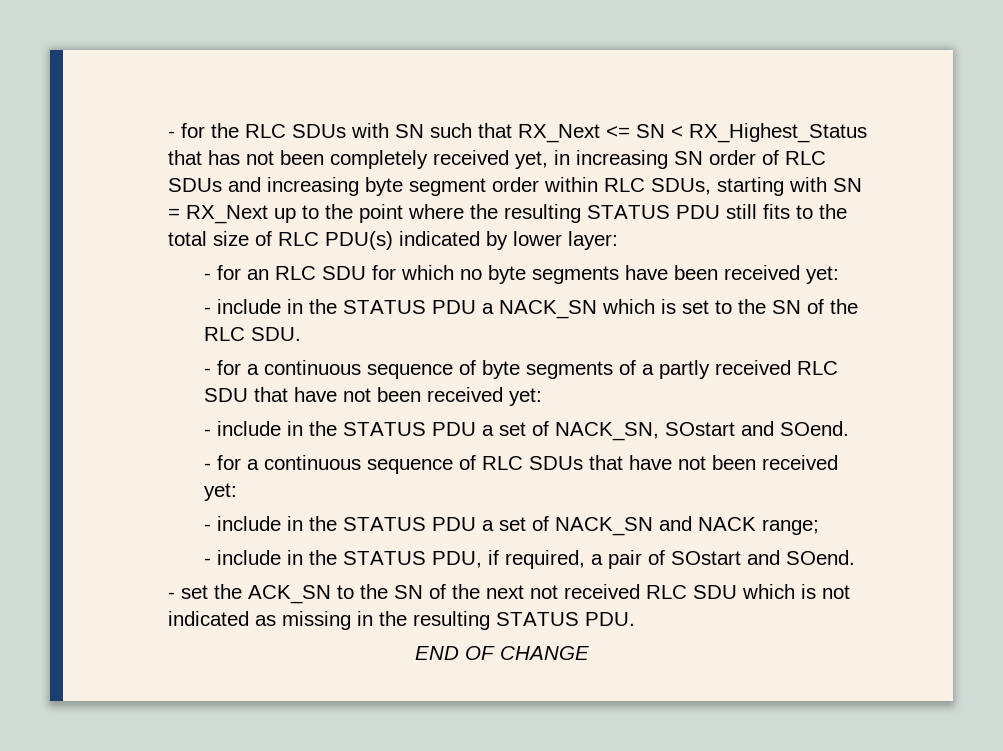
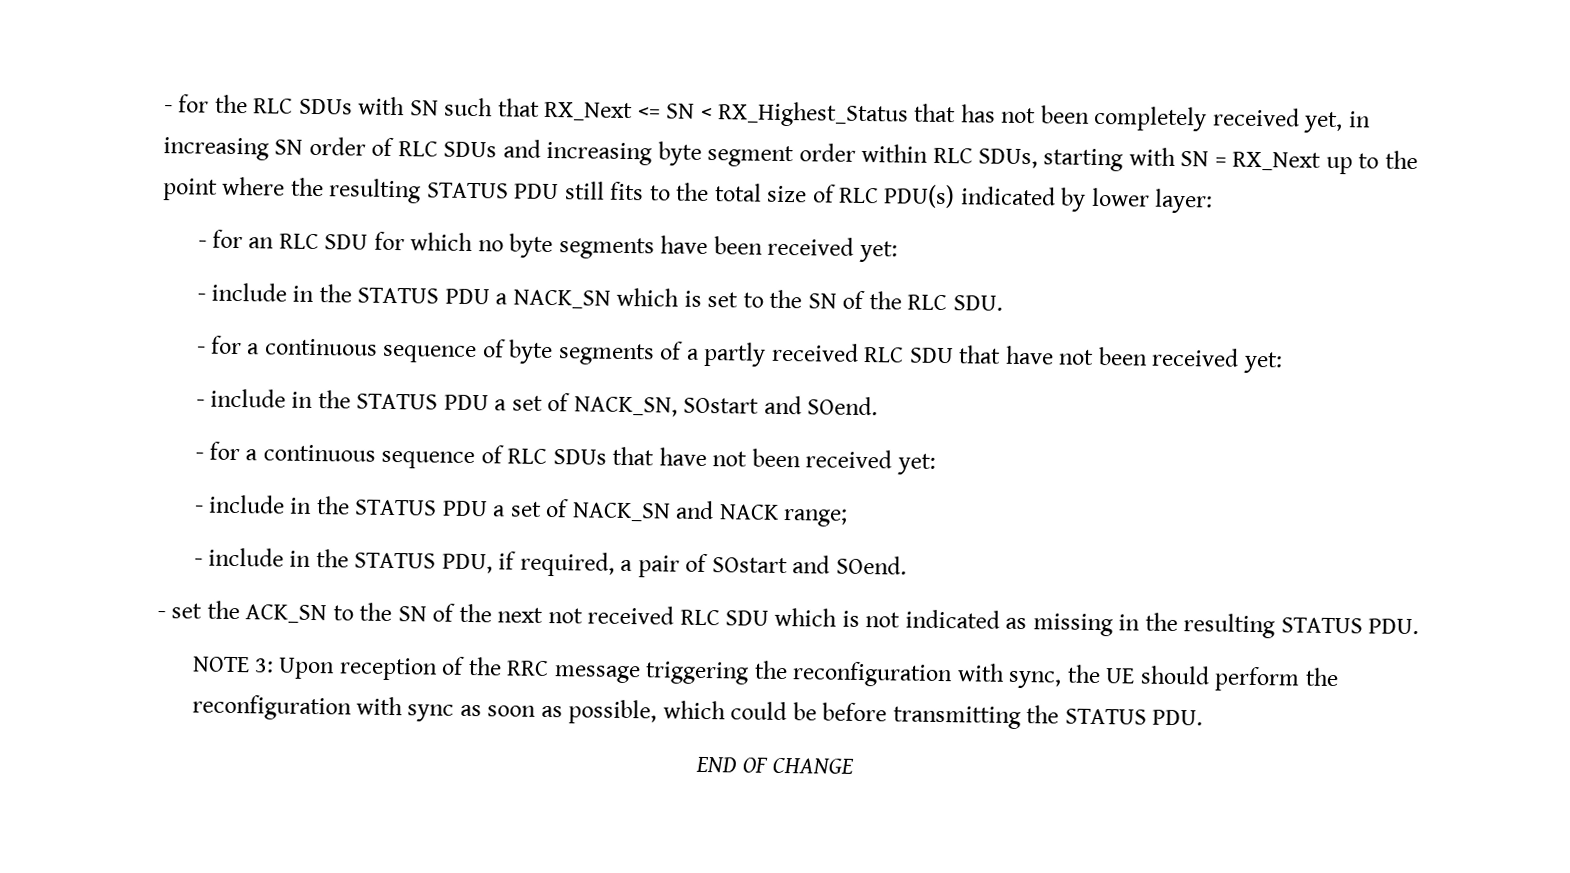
+ NOTE 3: Upon reception of the RRC message triggering the reconfiguration with sync, the UE should perform the reconfiguration with sync as soon as possible, which could be before transmitting the STATUS PDU.

